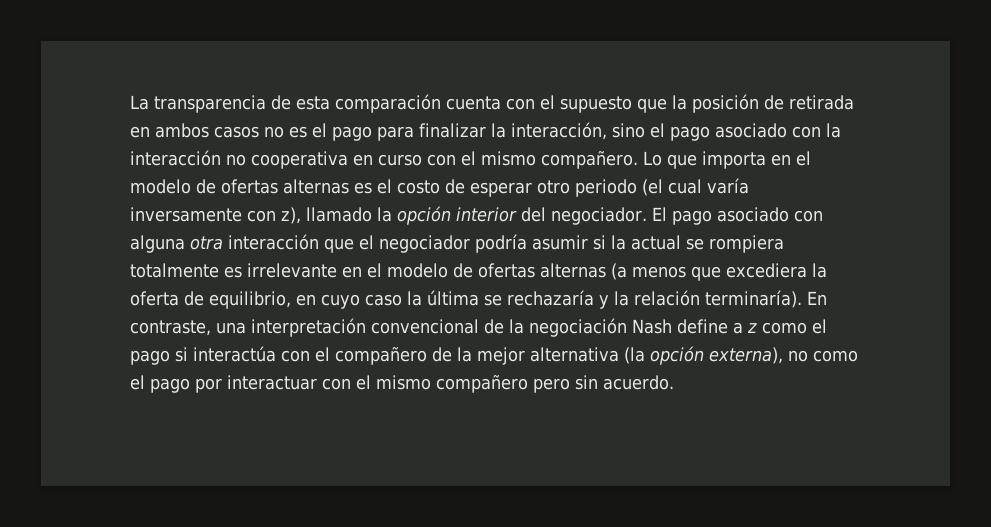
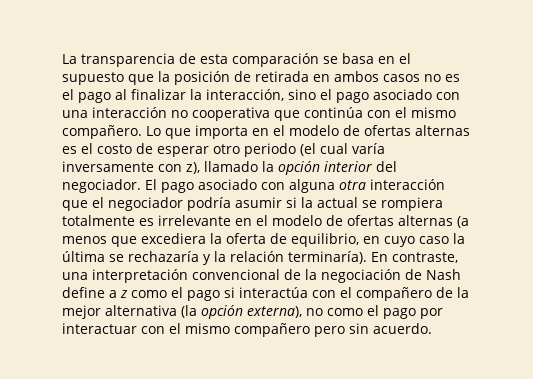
- La transparencia de esta comparación cuenta con el supuesto que la posición de retirada en ambos casos no es el pago para finalizar la interacción, sino el pago asociado con la interacción no cooperativa en curso con el mismo compañero.
+ La transparencia de esta comparación se basa en el supuesto que la posición de retirada en ambos casos no es el pago al finalizar la interacción, sino el pago asociado con una interacción no cooperativa que continúa con el mismo compañero.
- En contraste, una interpretación convencional de la negociación Nash define a z como el pago si interactúa con el compañero de la mejor alternativa (la opción externa), no como el pago por interactuar con el mismo compañero pero sin acuerdo.
+ En contraste, una interpretación convencional de la negociación de Nash define a z como el pago si interactúa con el compañero de la mejor alternativa (la opción externa), no como el pago por interactuar con el mismo compañero pero sin acuerdo.

